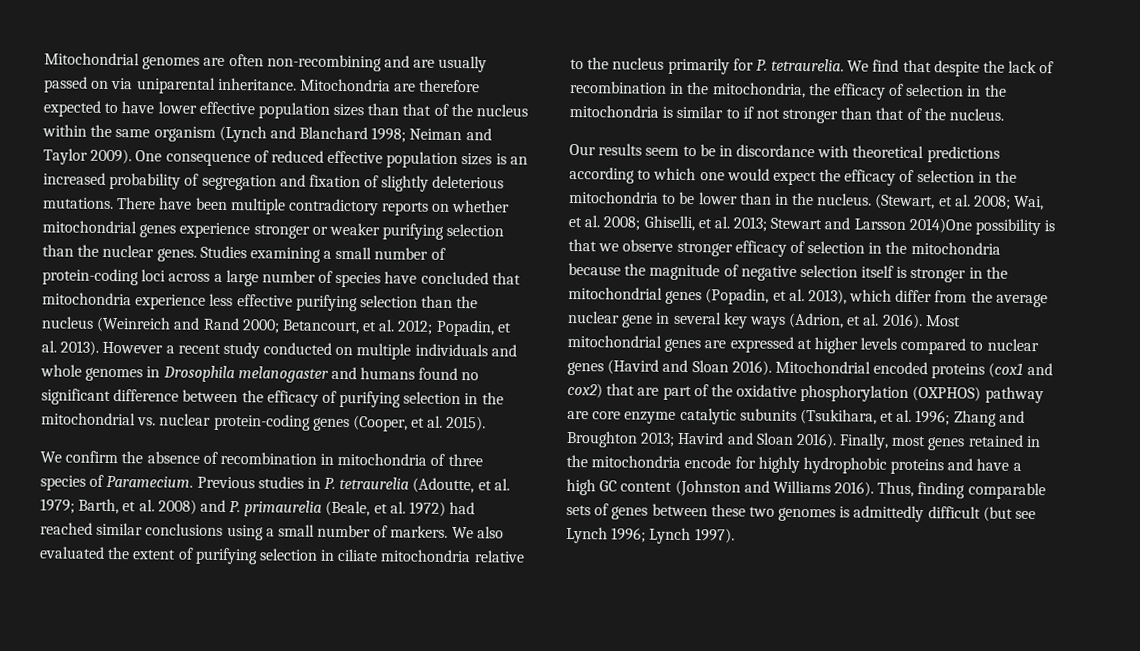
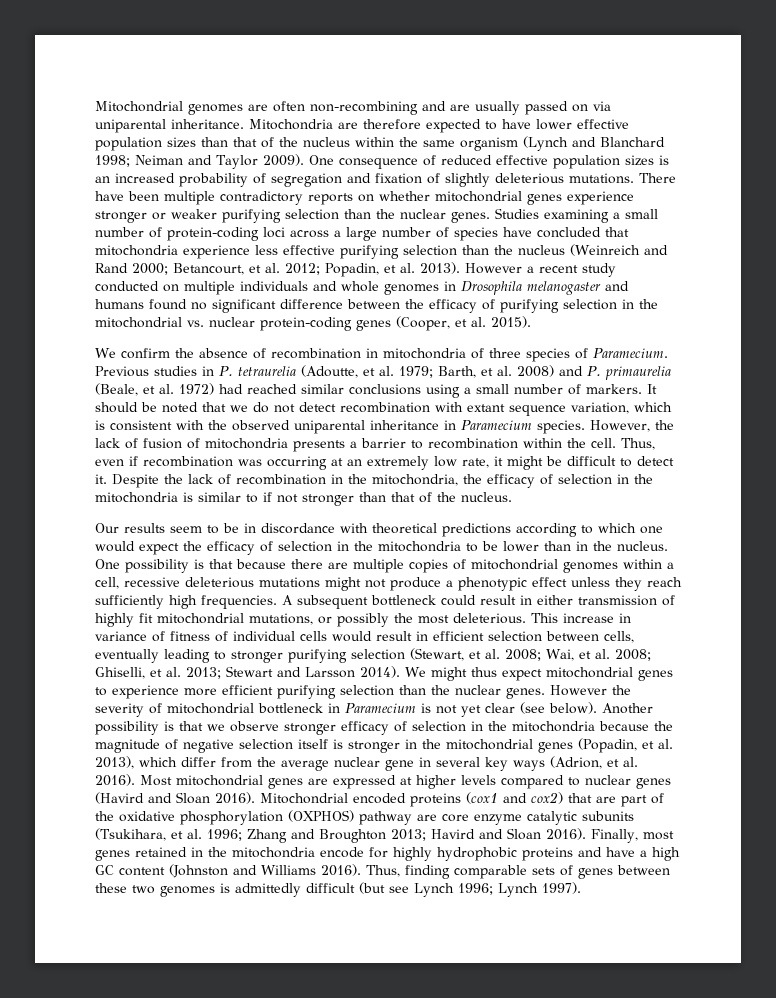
- We also evaluated the extent of purifying selection in ciliate mitochondria relative to the nucleus primarily for P. tetraurelia. We find that despite the lack of recombination in the mitochondria, the efficacy of selection in the mitochondria is similar to if not stronger than that of the nucleus.
+ It should be noted that we do not detect recombination with extant sequence variation, which is consistent with the observed uniparental inheritance in Paramecium species. However, the lack of fusion of mitochondria presents a barrier to recombination within the cell. Thus, even if recombination was occurring at an extremely low rate, it might be difficult to detect it. Despite the lack of recombination in the mitochondria, the efficacy of selection in the mitochondria is similar to if not stronger than that of the nucleus.
- (Stewart, et al. 2008; Wai, et al. 2008; Ghiselli, et al. 2013; Stewart and Larsson 2014)One possibility is that we observe stronger efficacy of selection in the mitochondria because the magnitude of negative selection itself is stronger in the mitochondrial genes (Popadin, et al. 2013), which differ from the average nuclear gene in several key ways (Adrion, et al. 2016).
+ One possibility is that because there are multiple copies of mitochondrial genomes within a cell, recessive deleterious mutations might not produce a phenotypic effect unless they reach sufficiently high frequencies. A subsequent bottleneck could result in either transmission of highly fit mitochondrial mutations, or possibly the most deleterious. This increase in variance of fitness of individual cells would result in efficient selection between cells, eventually leading to stronger purifying selection (Stewart, et al. 2008; Wai, et al. 2008; Ghiselli, et al. 2013; Stewart and Larsson 2014). We might thus expect mitochondrial genes to experience more efficient purifying selection than the nuclear genes. However the severity of mitochondrial bottleneck in Paramecium is not yet clear (see below). Another possibility is that we observe stronger efficacy of selection in the mitochondria because the magnitude of negative selection itself is stronger in the mitochondrial genes (Popadin, et al. 2013), which differ from the average nuclear gene in several key ways (Adrion, et al. 2016).

